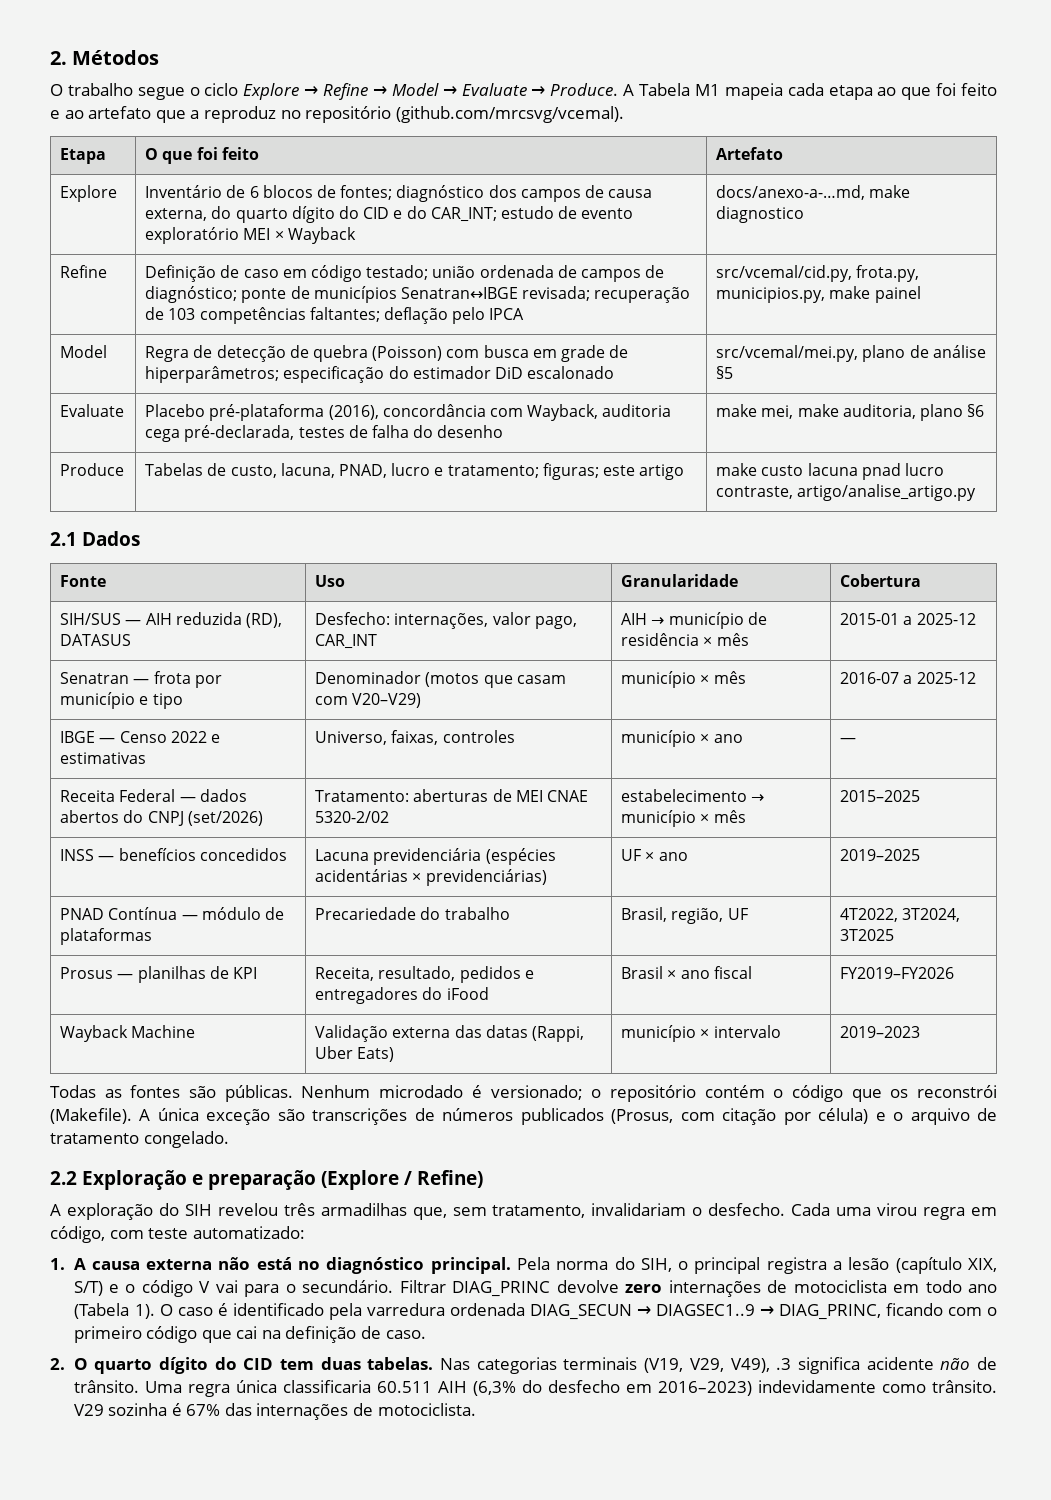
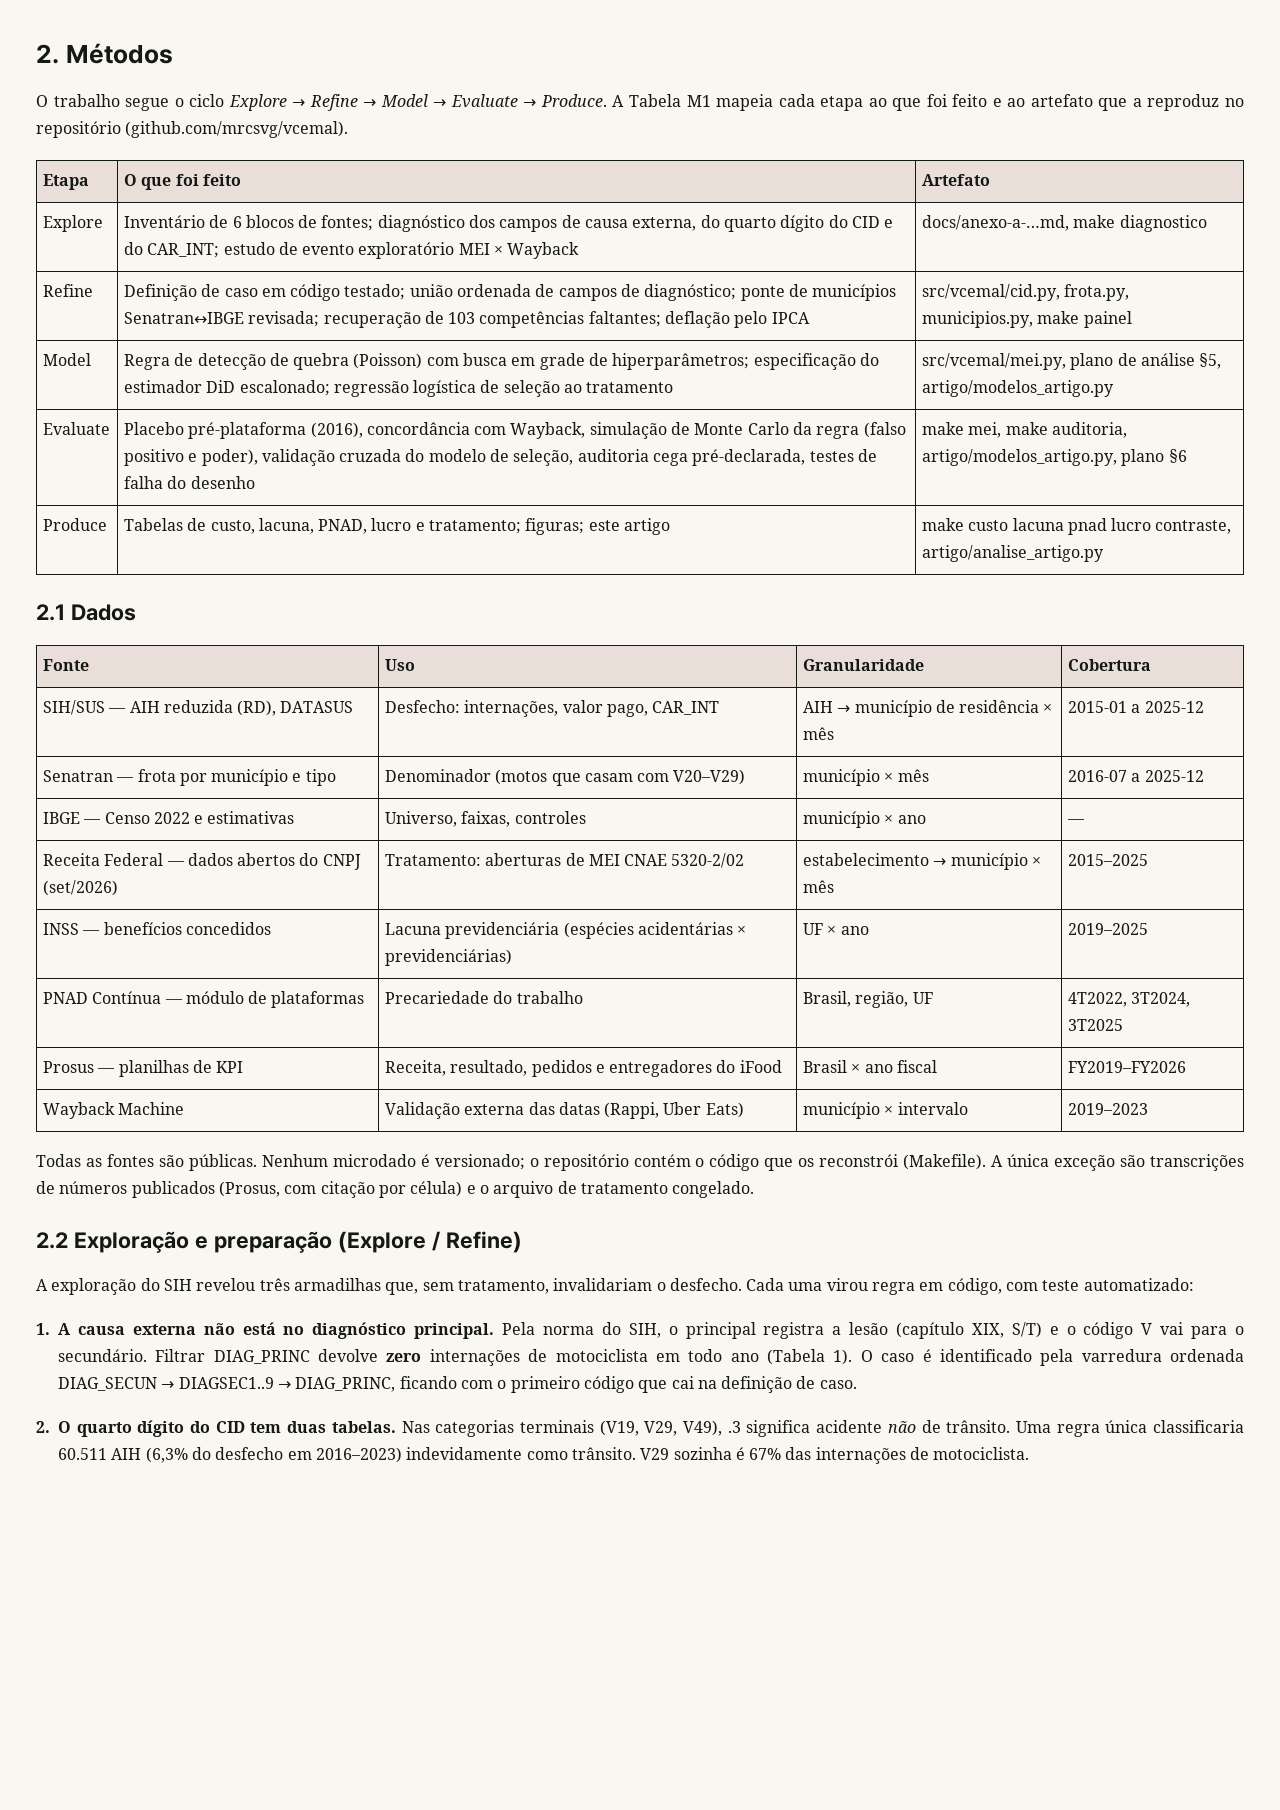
- Model | Regra de detecção de quebra (Poisson) com busca em grade de hiperparâmetros; especificação do estimador DiD escalonado | src/vcemal/mei.py, plano de análise §5
+ Model | Regra de detecção de quebra (Poisson) com busca em grade de hiperparâmetros; especificação do estimador DiD escalonado; regressão logística de seleção ao tratamento | src/vcemal/mei.py, plano de análise §5, artigo/modelos_artigo.py
- Evaluate | Placebo pré-plataforma (2016), concordância com Wayback, auditoria cega pré-declarada, testes de falha do desenho | make mei, make auditoria, plano §6
+ Evaluate | Placebo pré-plataforma (2016), concordância com Wayback, simulação de Monte Carlo da regra (falso positivo e poder), validação cruzada do modelo de seleção, auditoria cega pré-declarada, testes de falha do desenho | make mei, make auditoria, artigo/modelos_artigo.py, plano §6

